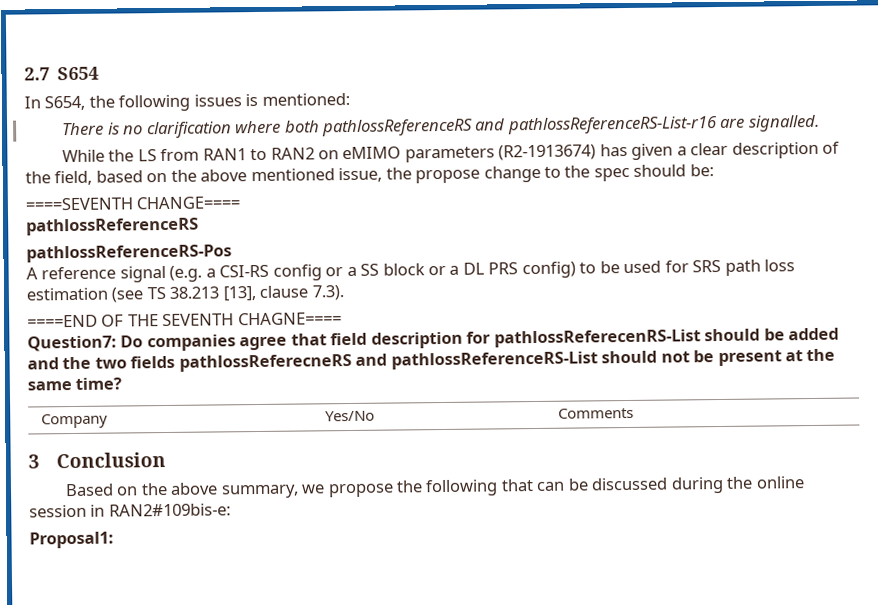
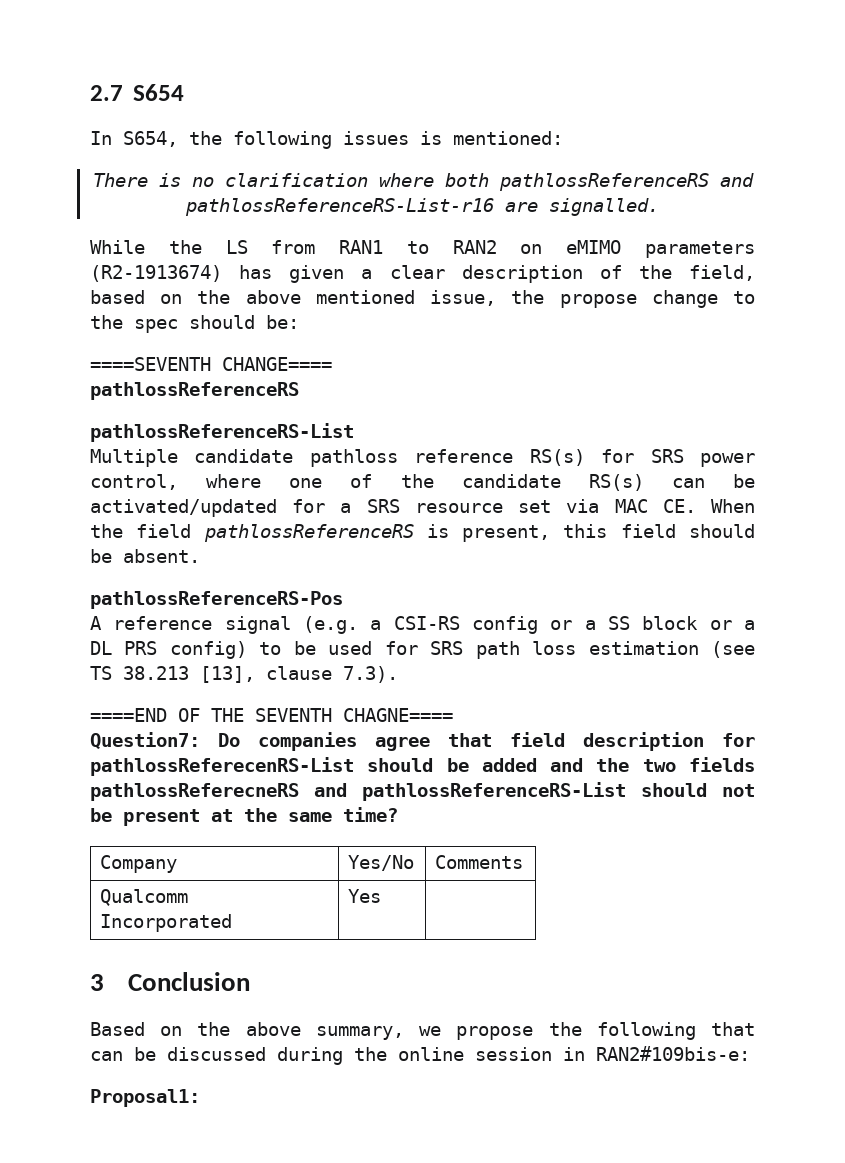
  ====SEVENTH CHANGE====
  pathlossReferenceRS
+ pathlossReferenceRS-List
+ Multiple candidate pathloss reference RS(s) for SRS power control, where one of the candidate RS(s) can be activated/updated for a SRS resource set via MAC CE. When the field pathlossReferenceRS is present, this field should be absent.
+ Qualcomm Incorporated | Yes |

